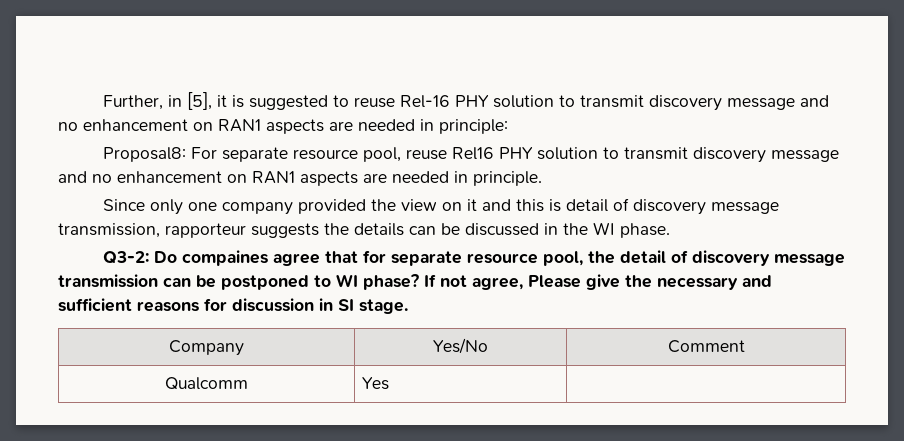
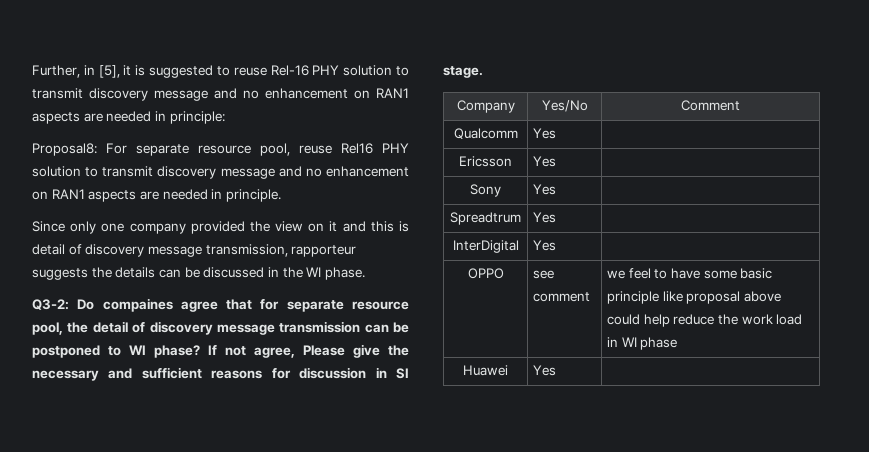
+ Ericsson | Yes |
+ Sony | Yes |
+ Spreadtrum | Yes |
+ InterDigital | Yes |
+ OPPO | see comment | we feel to have some basic principle like proposal above could help reduce the work load in WI phase
+ Huawei | Yes |

